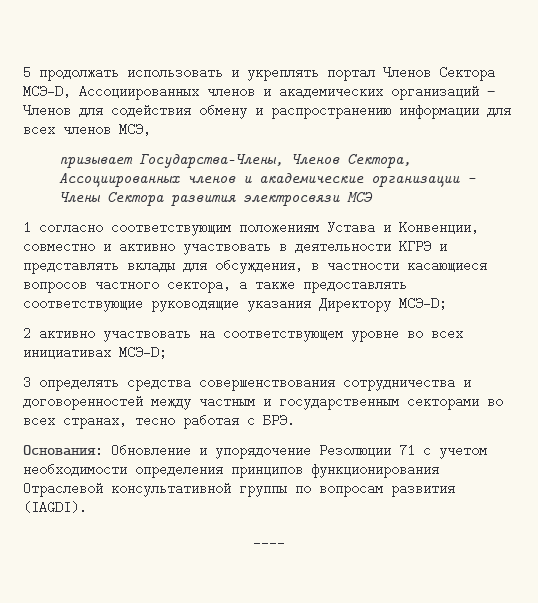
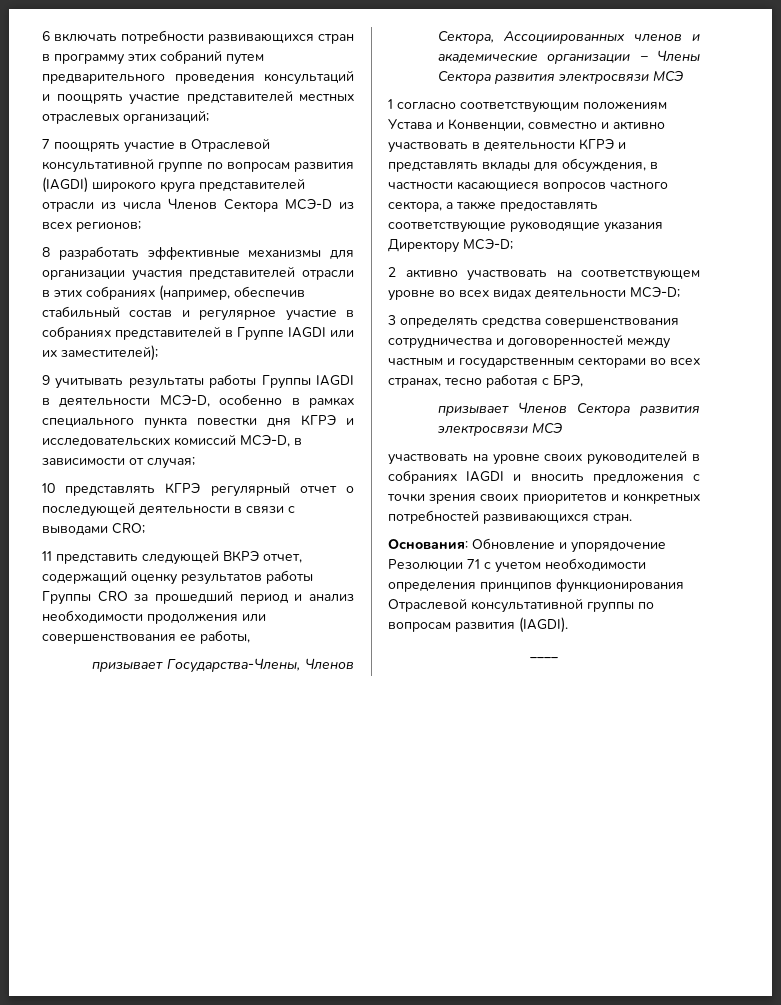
- 5 продолжать использовать и укреплять портал Членов Сектора МСЭ-D, Ассоциированных членов и академических организаций − Членов для содействия обмену и распространению информации для всех членов МСЭ,
+ 6 включать потребности развивающихся стран в программу этих собраний путем предварительного проведения консультаций и поощрять участие представителей местных отраслевых организаций;
+ 7 поощрять участие в Отраслевой консультативной группе по вопросам развития (IAGDI) широкого круга представителей отрасли из числа Членов Сектора МСЭ-D из всех регионов;
+ 8 разработать эффективные механизмы для организации участия представителей отрасли в этих собраниях (например, обеспечив стабильный состав и регулярное участие в собраниях представителей в Группе IAGDI или их заместителей);
+ 9 учитывать результаты работы Группы IAGDI в деятельности МСЭ-D, особенно в рамках специального пункта повестки дня КГРЭ и исследовательских комиссий МСЭ-D, в зависимости от случая;
+ 10 представлять КГРЭ регулярный отчет о последующей деятельности в связи с выводами CRO;
+ 11 представить следующей ВКРЭ отчет, содержащий оценку результатов работы Группы CRO за прошедший период и анализ необходимости продолжения или совершенствования ее работы,
- 2 активно участвовать на соответствующем уровне во всех инициативах МСЭ-D;
+ 2 активно участвовать на соответствующем уровне во всех видах деятельности МСЭ-D;
- 3 определять средства совершенствования сотрудничества и договоренностей между частным и государственным секторами во всех странах, тесно работая с БРЭ.
+ 3 определять средства совершенствования сотрудничества и договоренностей между частным и государственным секторами во всех странах, тесно работая с БРЭ,
+ призывает Членов Сектора развития электросвязи МСЭ
+ участвовать на уровне своих руководителей в собраниях IAGDI и вносить предложения с точки зрения своих приоритетов и конкретных потребностей развивающихся стран.

